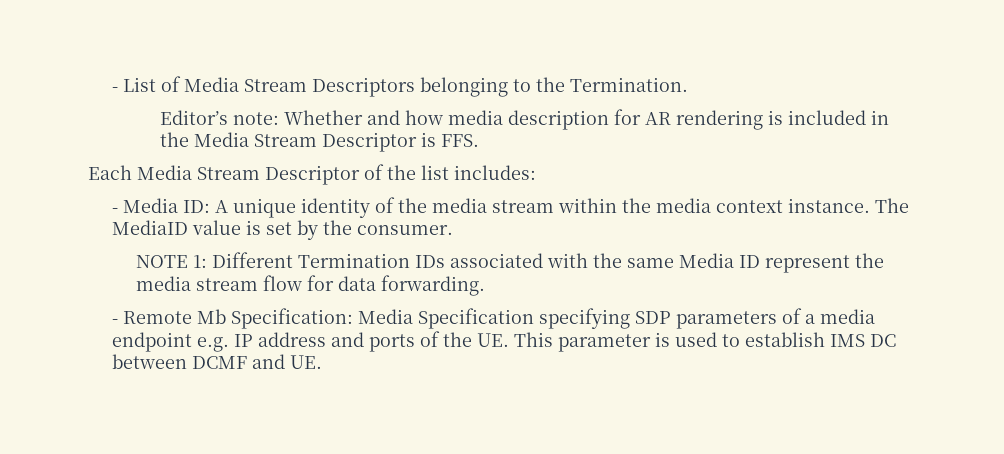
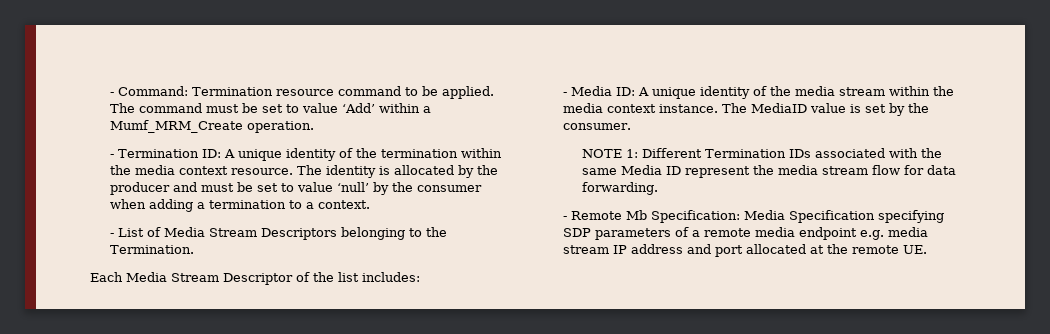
+ - Command: Termination resource command to be applied. The command must be set to value ‘Add’ within a Mumf_MRM_Create operation.
+ - Termination ID: A unique identity of the termination within the media context resource. The identity is allocated by the producer and must be set to value ‘null’ by the consumer when adding a termination to a context.
- Editor’s note: Whether and how media description for AR rendering is included in the Media Stream Descriptor is FFS.
- - Remote Mb Specification: Media Specification specifying SDP parameters of a media endpoint e.g. IP address and ports of the UE. This parameter is used to establish IMS DC between DCMF and UE.
+ - Remote Mb Specification: Media Specification specifying SDP parameters of a remote media endpoint e.g. media stream IP address and port allocated at the remote UE.

